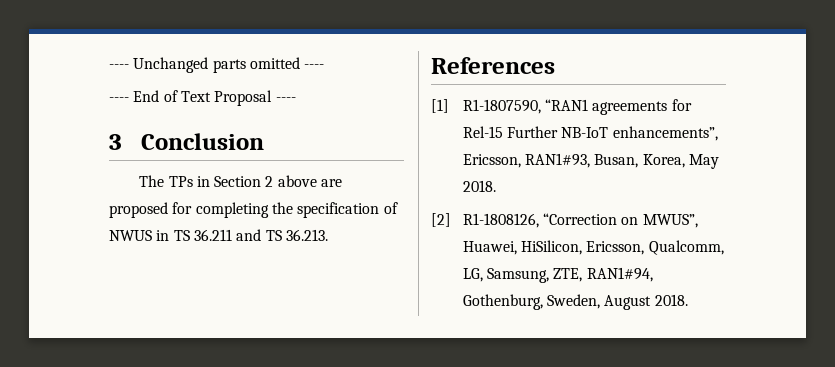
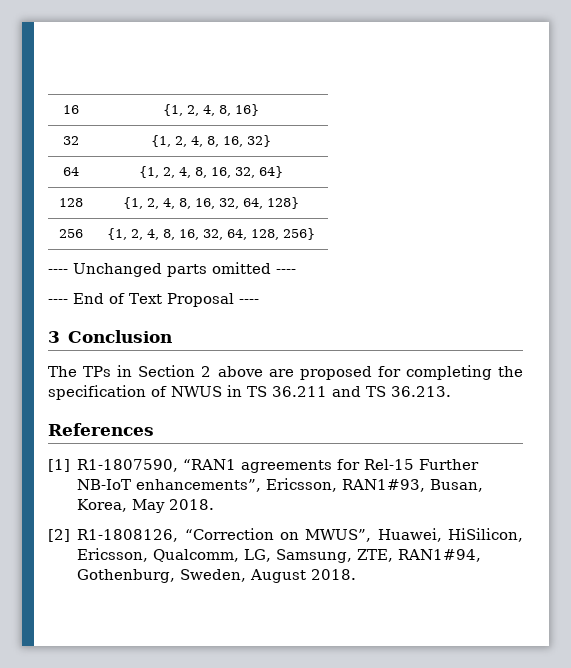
+ 16 | {1, 2, 4, 8, 16}
+ 32 | {1, 2, 4, 8, 16, 32}
+ 64 | {1, 2, 4, 8, 16, 32, 64}
+ 128 | {1, 2, 4, 8, 16, 32, 64, 128}
+ 256 | {1, 2, 4, 8, 16, 32, 64, 128, 256}

